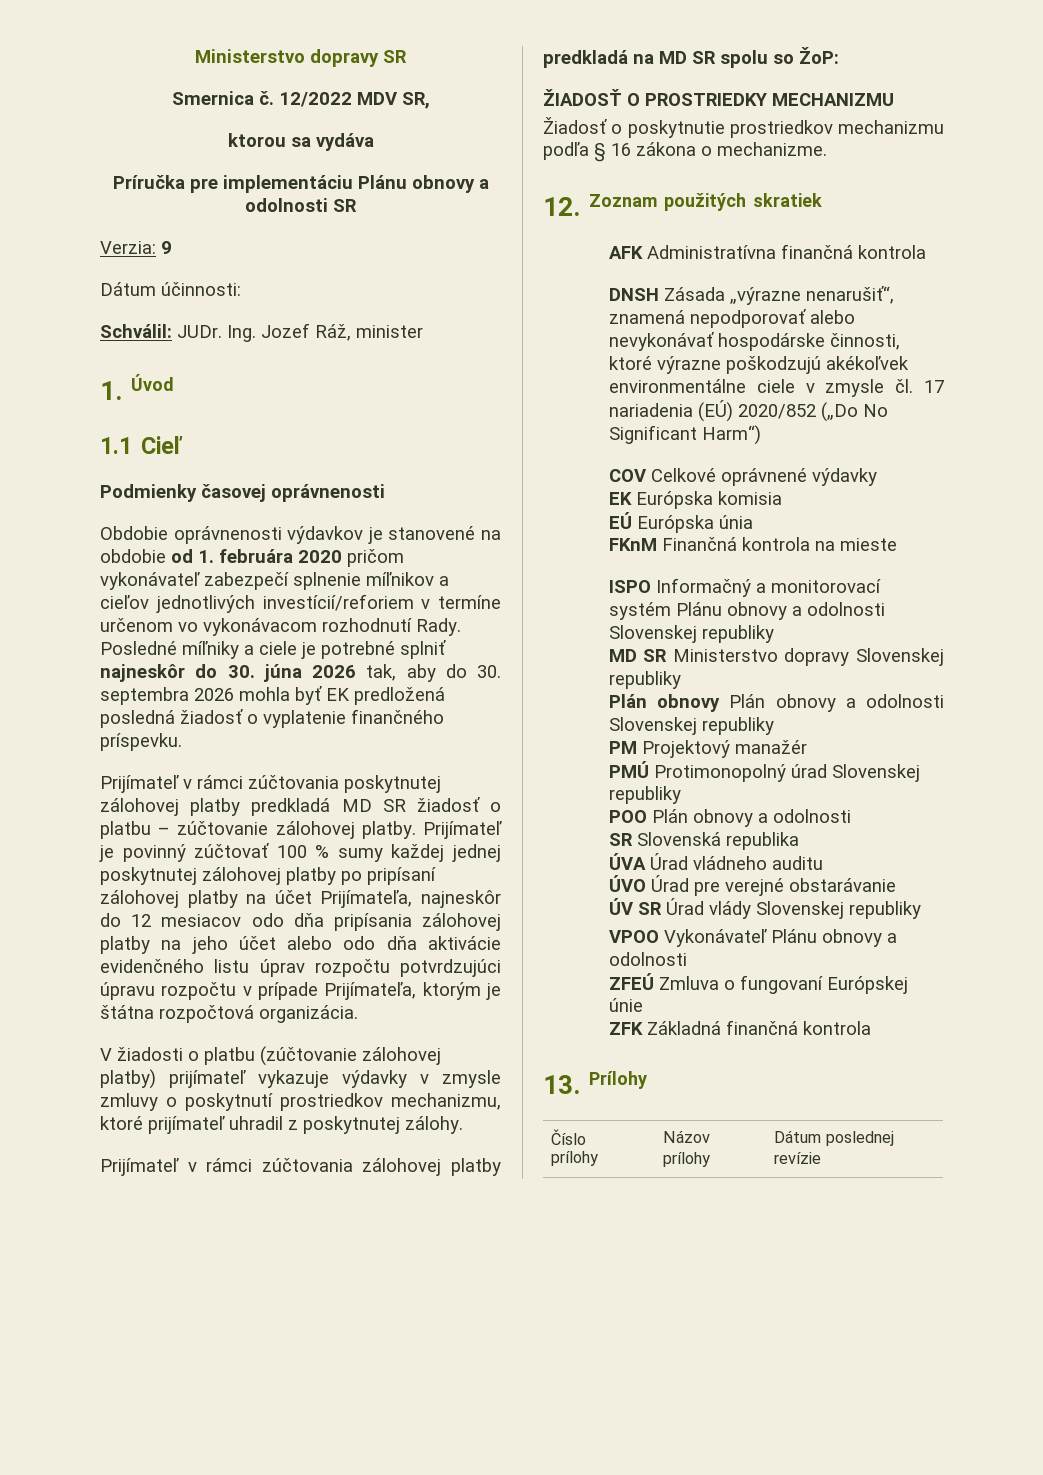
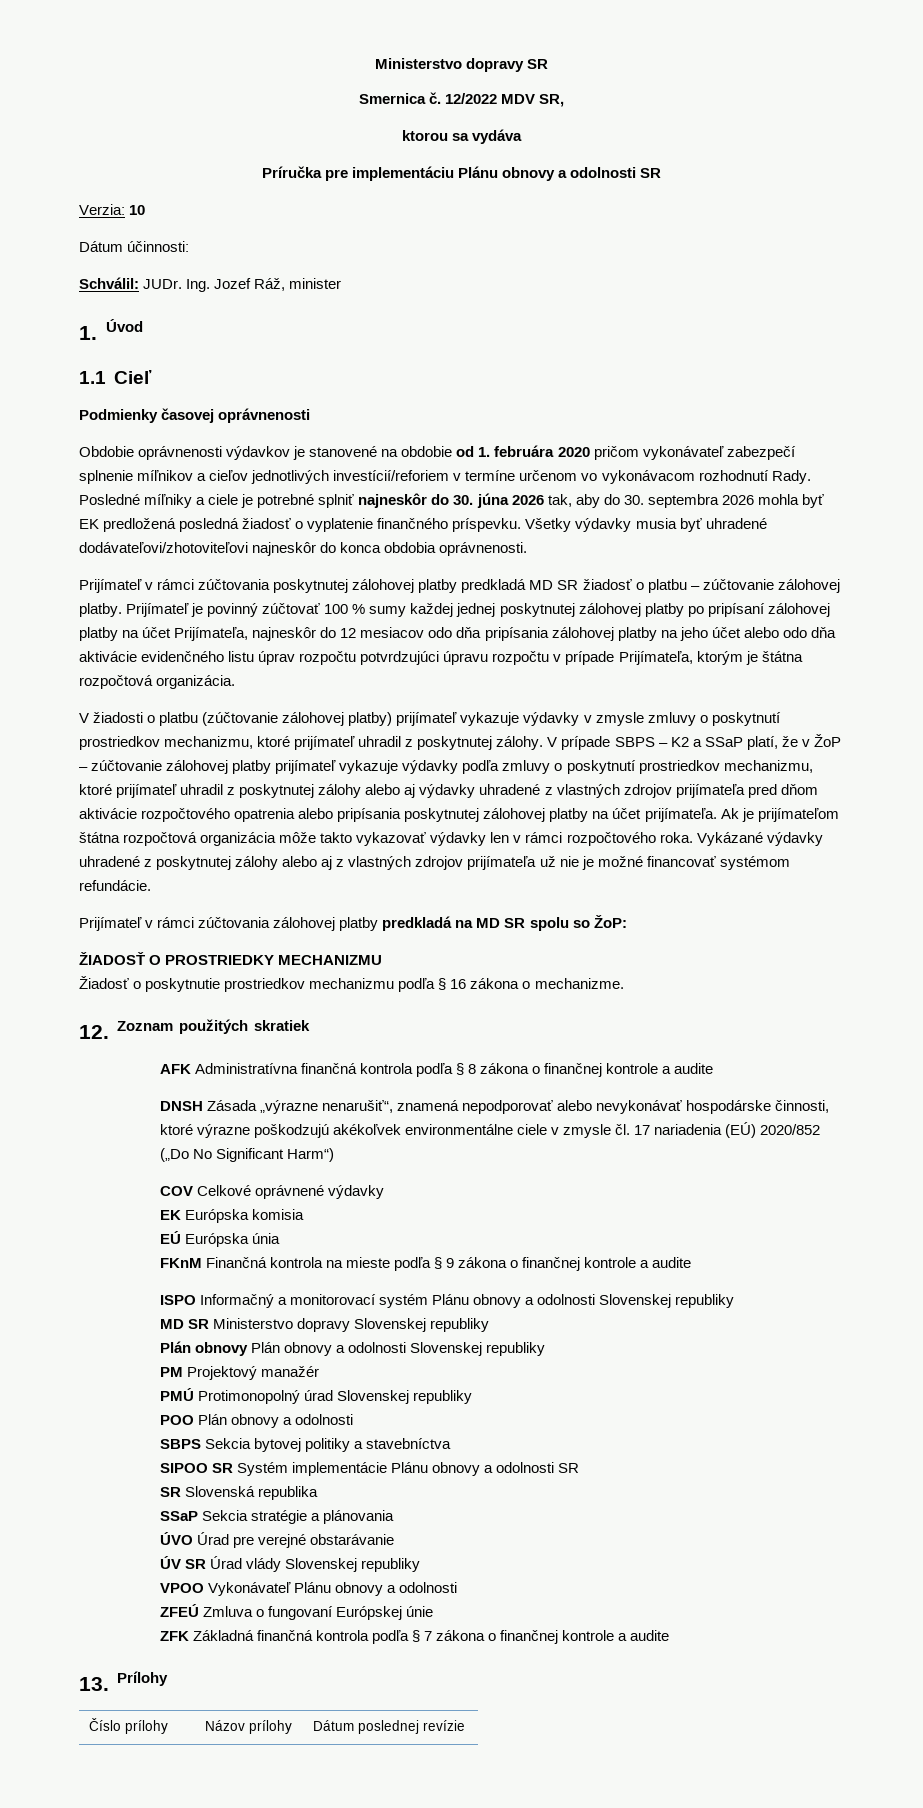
- Verzia: 9
+ Verzia: 10
+ Všetky výdavky musia byť uhradené dodávateľovi/zhotoviteľovi najneskôr do konca obdobia oprávnenosti.
+ V prípade SBPS – K2 a SSaP platí, že v ŽoP – zúčtovanie zálohovej platby prijímateľ vykazuje výdavky podľa zmluvy o poskytnutí prostriedkov mechanizmu, ktoré prijímateľ uhradil z poskytnutej zálohy alebo aj výdavky uhradené z vlastných zdrojov prijímateľa pred dňom aktivácie rozpočtového opatrenia alebo pripísania poskytnutej zálohovej platby na účet prijímateľa. Ak je prijímateľom štátna rozpočtová organizácia môže takto vykazovať výdavky len v rámci rozpočtového roka. Vykázané výdavky uhradené z poskytnutej zálohy alebo aj z vlastných zdrojov prijímateľa už nie je možné financovať systémom refundácie.
- AFK Administratívna finančná kontrola
+ AFK Administratívna finančná kontrola podľa § 8 zákona o finančnej kontrole a audite
- FKnM Finančná kontrola na mieste
+ FKnM Finančná kontrola na mieste podľa § 9 zákona o finančnej kontrole a audite
+ SBPS Sekcia bytovej politiky a stavebníctva
+ SIPOO SR Systém implementácie Plánu obnovy a odolnosti SR
  SR Slovenská republika
- ÚVA Úrad vládneho auditu
+ SSaP Sekcia stratégie a plánovania
- ZFK Základná finančná kontrola
+ ZFK Základná finančná kontrola podľa § 7 zákona o finančnej kontrole a audite

